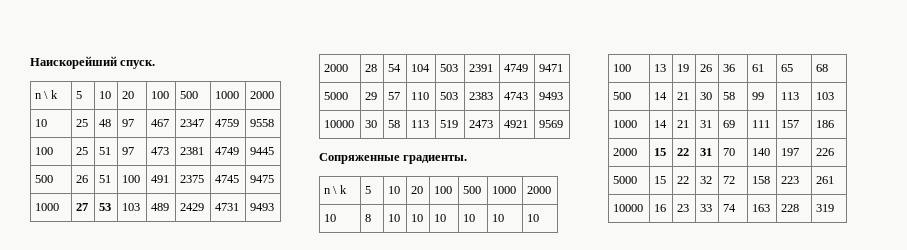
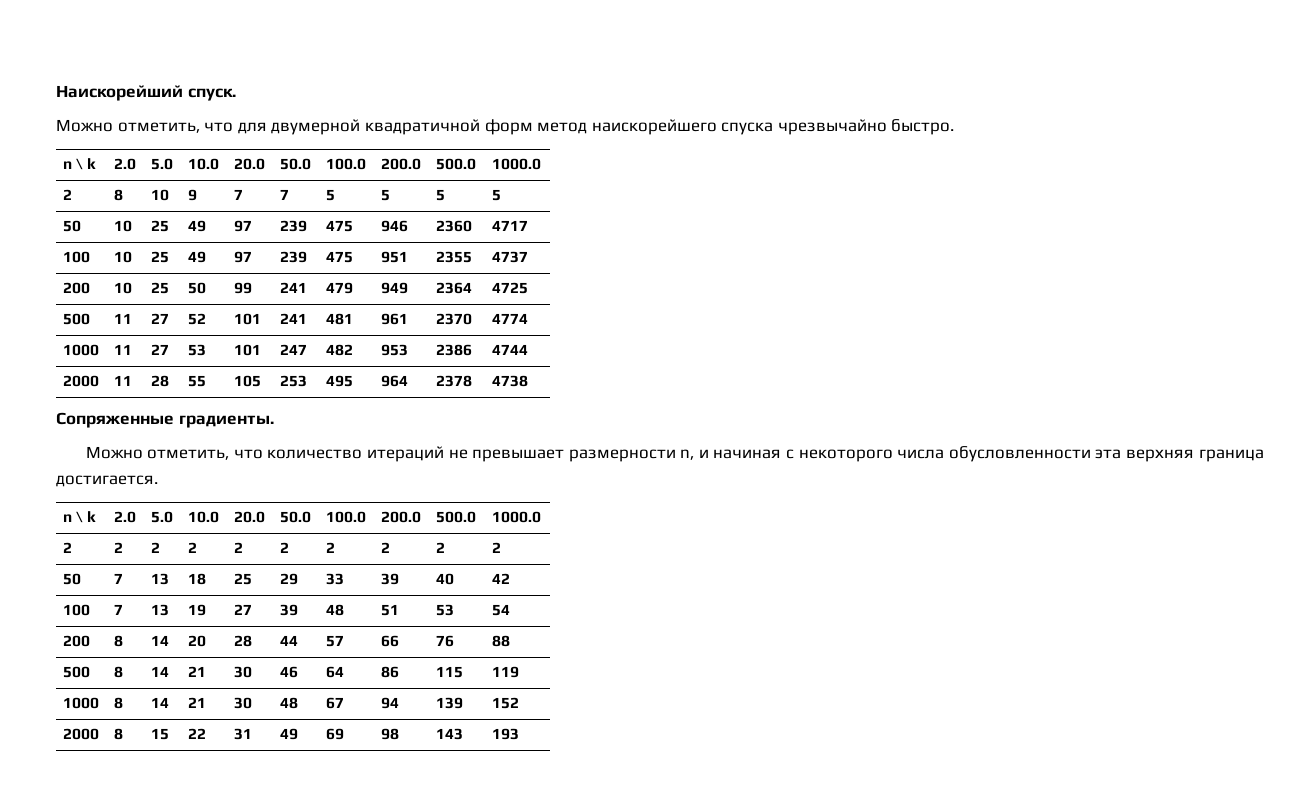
  Наискорейший спуск.
- n \ k | 5 | 10 | 20 | 100 | 500 | 1000 | 2000
- 10 | 25 | 48 | 97 | 467 | 2347 | 4759 | 9558
- 100 | 25 | 51 | 97 | 473 | 2381 | 4749 | 9445
- 500 | 26 | 51 | 100 | 491 | 2375 | 4745 | 9475
- 1000 | 27 | 53 | 103 | 489 | 2429 | 4731 | 9493
- 2000 | 28 | 54 | 104 | 503 | 2391 | 4749 | 9471
- 5000 | 29 | 57 | 110 | 503 | 2383 | 4743 | 9493
- 10000 | 30 | 58 | 113 | 519 | 2473 | 4921 | 9569
+ Можно отметить, что для двумерной квадратичной форм метод наискорейшего спуска чрезвычайно быстро.
+ n \ k | 2.0 | 5.0 | 10.0 | 20.0 | 50.0 | 100.0 | 200.0 | 500.0 | 1000.0
+ 2 | 8 | 10 | 9 | 7 | 7 | 5 | 5 | 5 | 5
+ 50 | 10 | 25 | 49 | 97 | 239 | 475 | 946 | 2360 | 4717
+ 100 | 10 | 25 | 49 | 97 | 239 | 475 | 951 | 2355 | 4737
+ 200 | 10 | 25 | 50 | 99 | 241 | 479 | 949 | 2364 | 4725
+ 500 | 11 | 27 | 52 | 101 | 241 | 481 | 961 | 2370 | 4774
+ 1000 | 11 | 27 | 53 | 101 | 247 | 482 | 953 | 2386 | 4744
+ 2000 | 11 | 28 | 55 | 105 | 253 | 495 | 964 | 2378 | 4738
  Сопряженные градиенты.
- n \ k | 5 | 10 | 20 | 100 | 500 | 1000 | 2000
- 10 | 8 | 10 | 10 | 10 | 10 | 10 | 10
- 100 | 13 | 19 | 26 | 36 | 61 | 65 | 68
- 500 | 14 | 21 | 30 | 58 | 99 | 113 | 103
- 1000 | 14 | 21 | 31 | 69 | 111 | 157 | 186
- 2000 | 15 | 22 | 31 | 70 | 140 | 197 | 226
- 5000 | 15 | 22 | 32 | 72 | 158 | 223 | 261
- 10000 | 16 | 23 | 33 | 74 | 163 | 228 | 319
+ Можно отметить, что количество итераций не превышает размерности n, и начиная с некоторого числа обусловленности эта верхняя граница достигается.
+ n \ k | 2.0 | 5.0 | 10.0 | 20.0 | 50.0 | 100.0 | 200.0 | 500.0 | 1000.0
+ 2 | 2 | 2 | 2 | 2 | 2 | 2 | 2 | 2 | 2
+ 50 | 7 | 13 | 18 | 25 | 29 | 33 | 39 | 40 | 42
+ 100 | 7 | 13 | 19 | 27 | 39 | 48 | 51 | 53 | 54
+ 200 | 8 | 14 | 20 | 28 | 44 | 57 | 66 | 76 | 88
+ 500 | 8 | 14 | 21 | 30 | 46 | 64 | 86 | 115 | 119
+ 1000 | 8 | 14 | 21 | 30 | 48 | 67 | 94 | 139 | 152
+ 2000 | 8 | 15 | 22 | 31 | 49 | 69 | 98 | 143 | 193

